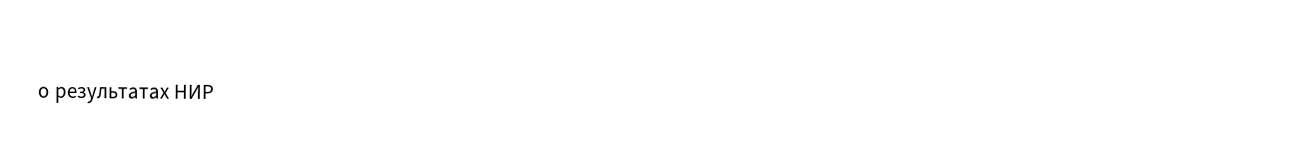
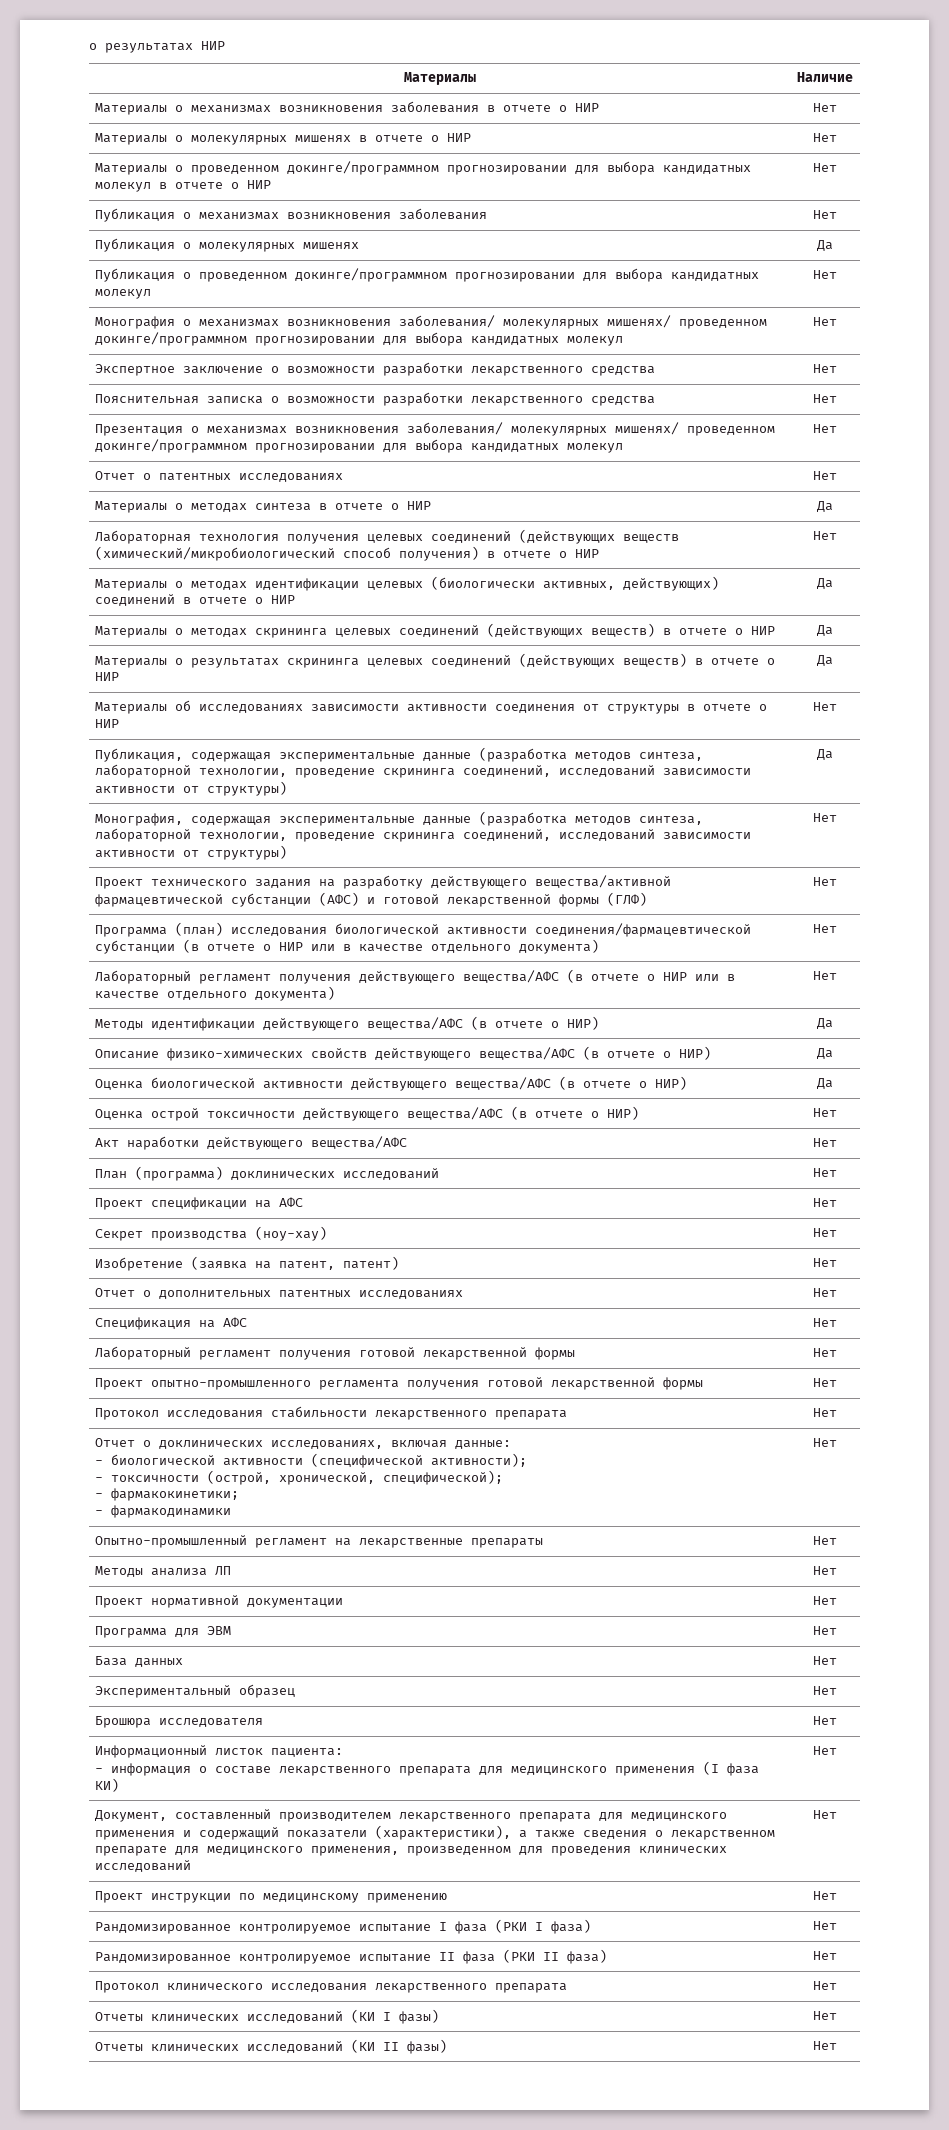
+ Материалы | Наличие
+ Материалы о механизмах возникновения заболевания в отчете о НИР | Нет
+ Материалы о молекулярных мишенях в отчете о НИР | Нет
+ Материалы о проведенном докинге/программном прогнозировании для выбора кандидатных молекул в отчете о НИР | Нет
+ Публикация о механизмах возникновения заболевания | Нет
+ Публикация о молекулярных мишенях | Да
+ Публикация о проведенном докинге/программном прогнозировании для выбора кандидатных молекул | Нет
+ Монография о механизмах возникновения заболевания/ молекулярных мишенях/ проведенном докинге/программном прогнозировании для выбора кандидатных молекул | Нет
+ Экспертное заключение о возможности разработки лекарственного средства | Нет
+ Пояснительная записка о возможности разработки лекарственного средства | Нет
+ Презентация о механизмах возникновения заболевания/ молекулярных мишенях/ проведенном докинге/программном прогнозировании для выбора кандидатных молекул | Нет
+ Отчет о патентных исследованиях | Нет
+ Материалы о методах синтеза в отчете о НИР | Да
+ Лабораторная технология получения целевых соединений (действующих веществ (химический/микробиологический способ получения) в отчете о НИР | Нет
+ Материалы о методах идентификации целевых (биологически активных, действующих) соединений в отчете о НИР | Да
+ Материалы о методах скрининга целевых соединений (действующих веществ) в отчете о НИР | Да
+ Материалы о результатах скрининга целевых соединений (действующих веществ) в отчете о НИР | Да
+ Материалы об исследованиях зависимости активности соединения от структуры в отчете о НИР | Нет
+ Публикация, содержащая экспериментальные данные (разработка методов синтеза, лабораторной технологии, проведение скрининга соединений, исследований зависимости активности от структуры) | Да
+ Монография, содержащая экспериментальные данные (разработка методов синтеза, лабораторной технологии, проведение скрининга соединений, исследований зависимости активности от структуры) | Нет
+ Проект технического задания на разработку действующего вещества/активной фармацевтической субстанции (АФС) и готовой лекарственной формы (ГЛФ) | Нет
+ Программа (план) исследования биологической активности соединения/фармацевтической субстанции (в отчете о НИР или в качестве отдельного документа) | Нет
+ Лабораторный регламент получения действующего вещества/АФС (в отчете о НИР или в качестве отдельного документа) | Нет
+ Методы идентификации действующего вещества/АФС (в отчете о НИР) | Да
+ Описание физико-химических свойств действующего вещества/АФС (в отчете о НИР) | Да
+ Оценка биологической активности действующего вещества/АФС (в отчете о НИР) | Да
+ Оценка острой токсичности действующего вещества/АФС (в отчете о НИР) | Нет
+ Акт наработки действующего вещества/АФС | Нет
+ План (программа) доклинических исследований | Нет
+ Проект спецификации на АФС | Нет
+ Секрет производства (ноу-хау) | Нет
+ Изобретение (заявка на патент, патент) | Нет
+ Отчет о дополнительных патентных исследованиях | Нет
+ Спецификация на АФС | Нет
+ Лабораторный регламент получения готовой лекарственной формы | Нет
+ Проект опытно-промышленного регламента получения готовой лекарственной формы | Нет
+ Протокол исследования стабильности лекарственного препарата | Нет
+ Отчет о доклинических исследованиях, включая данные:
+ - биологической активности (специфической активности);
+ - токсичности (острой, хронической, специфической);
+ - фармакокинетики;
+ - фармакодинамики | Нет
+ Опытно-промышленный регламент на лекарственные препараты | Нет
+ Методы анализа ЛП | Нет
+ Проект нормативной документации | Нет
+ Программа для ЭВМ | Нет
+ База данных | Нет
+ Экспериментальный образец | Нет
+ Брошюра исследователя | Нет
+ Информационный листок пациента:
+ - информация о составе лекарственного препарата для медицинского применения (I фаза КИ) | Нет
+ Документ, составленный производителем лекарственного препарата для медицинского применения и содержащий показатели (характеристики), а также сведения о лекарственном препарате для медицинского применения, произведенном для проведения клинических исследований | Нет
+ Проект инструкции по медицинскому применению | Нет
+ Рандомизированное контролируемое испытание I фаза (РКИ I фаза) | Нет
+ Рандомизированное контролируемое испытание II фаза (РКИ II фаза) | Нет
+ Протокол клинического исследования лекарственного препарата | Нет
+ Отчеты клинических исследований (КИ I фазы) | Нет
+ Отчеты клинических исследований (КИ II фазы) | Нет

